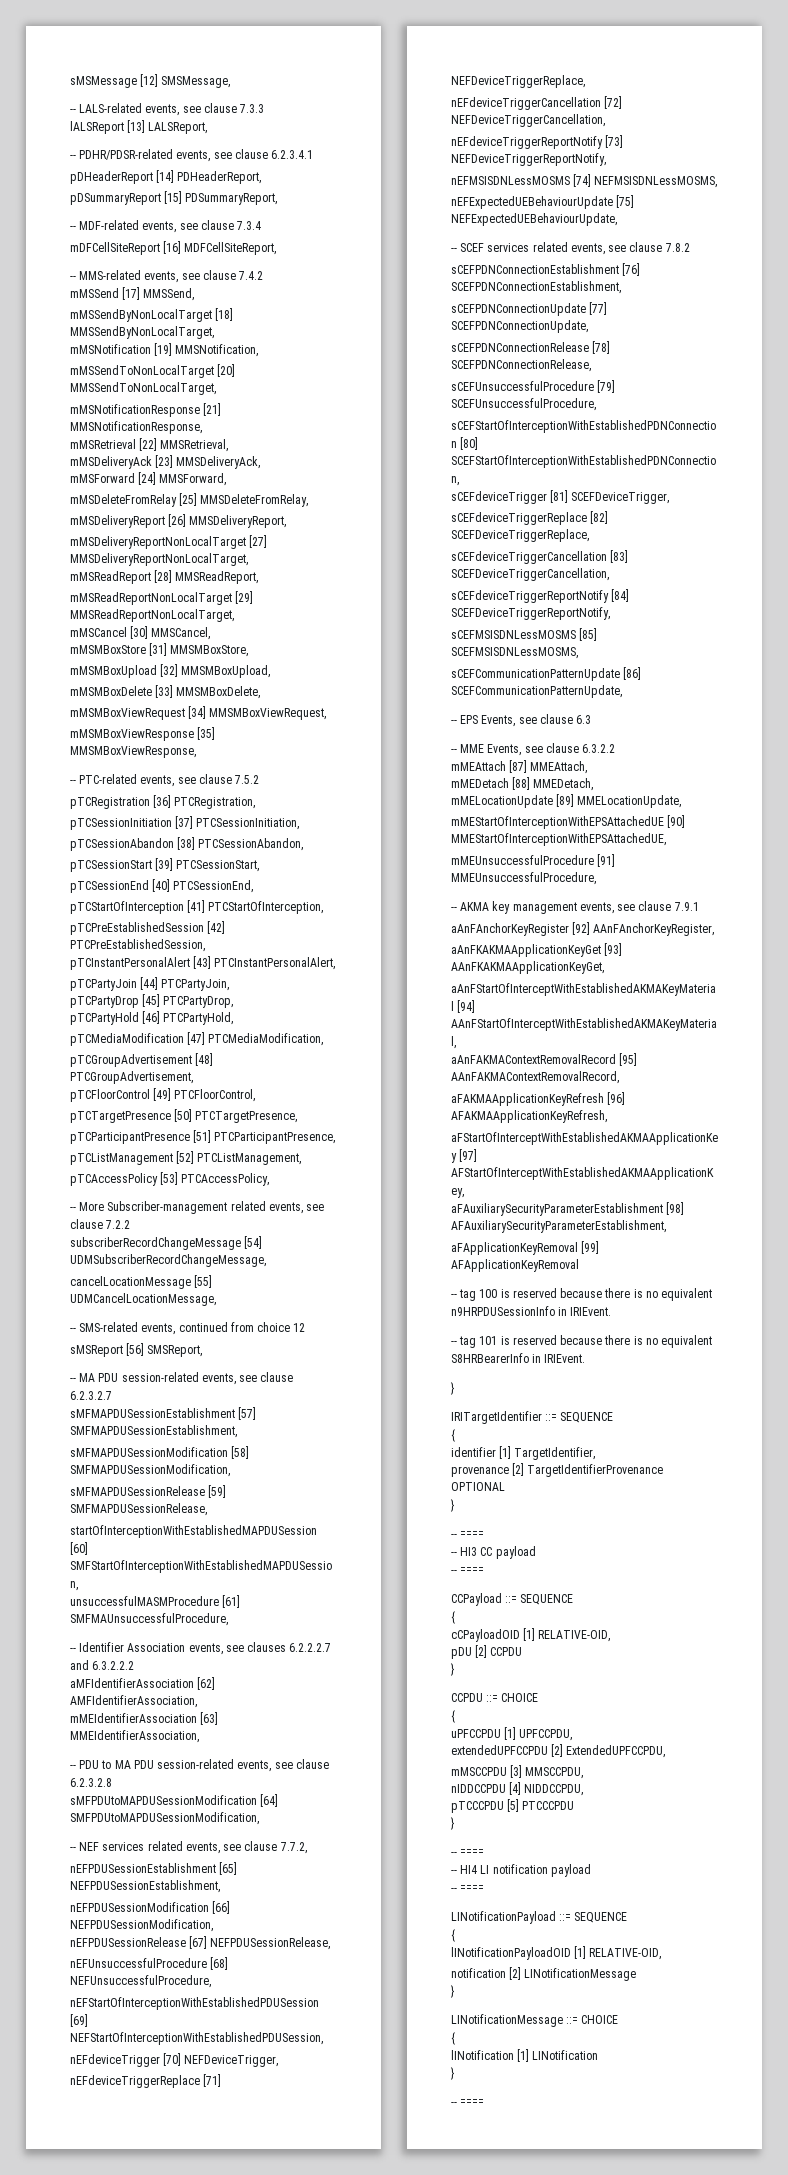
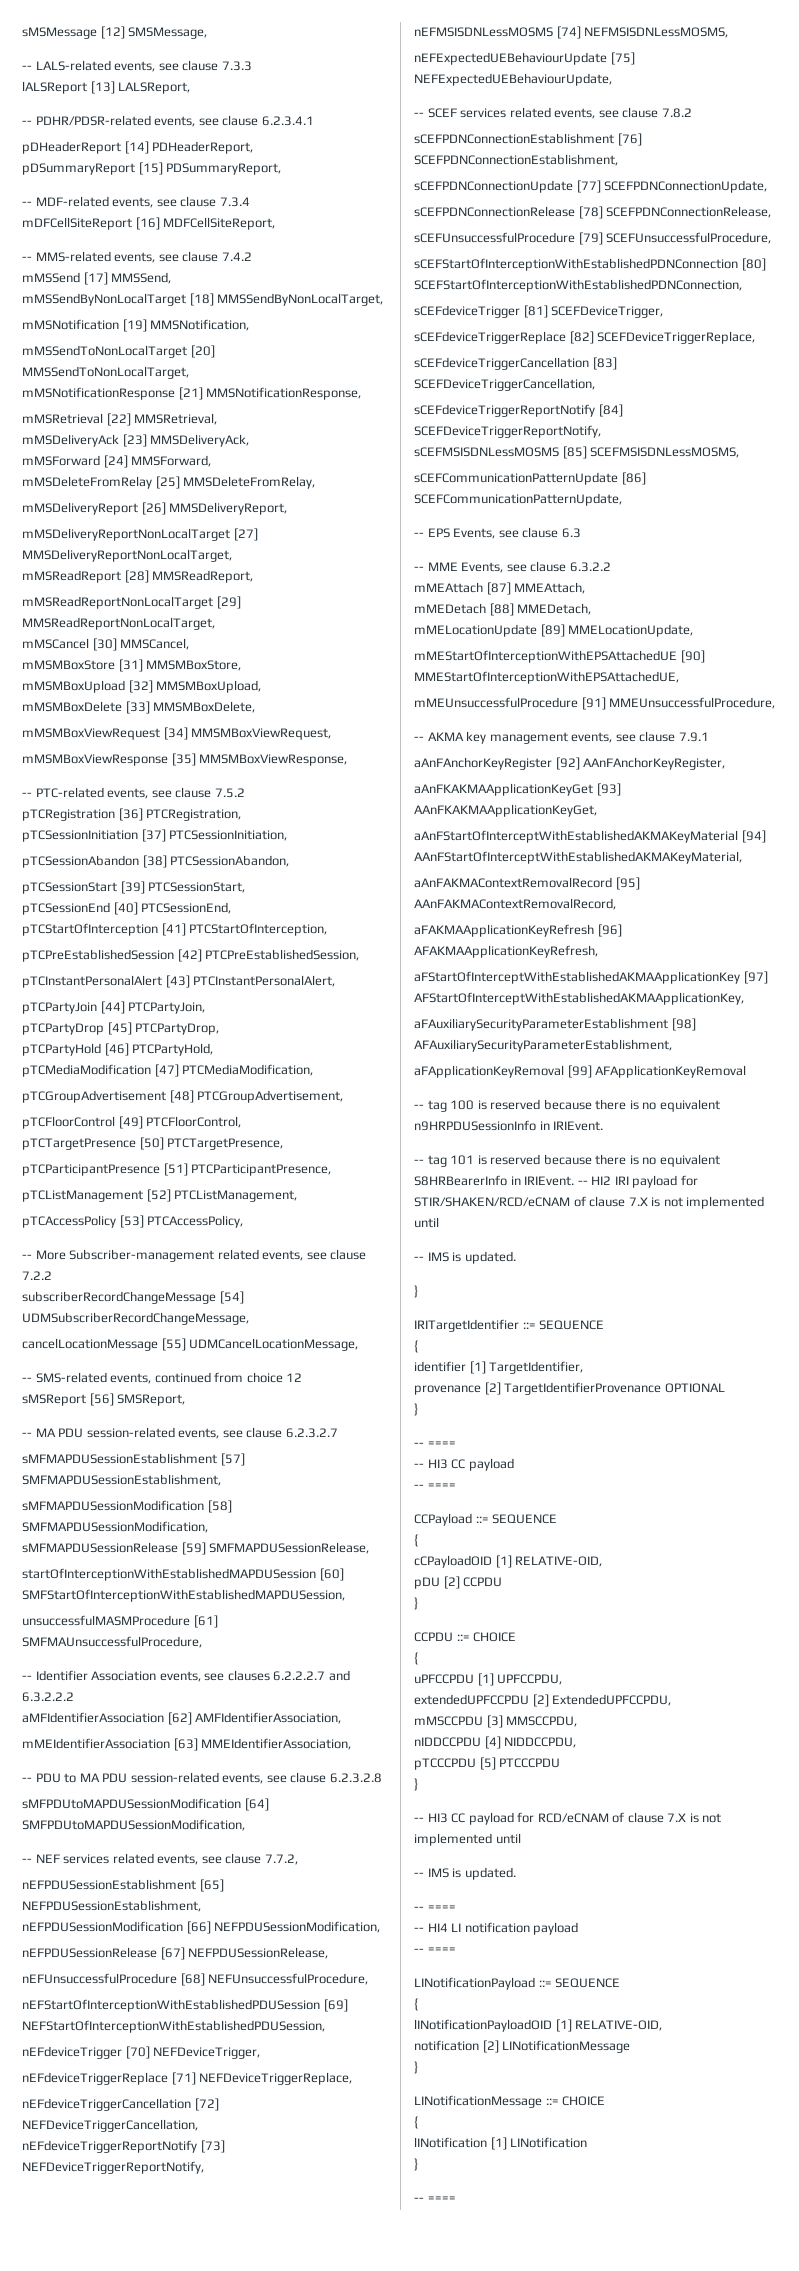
+ -- HI2 IRI payload for STIR/SHAKEN/RCD/eCNAM of clause 7.X is not implemented until
+ -- IMS is updated.
+ -- HI3 CC payload for RCD/eCNAM of clause 7.X is not implemented until
+ -- IMS is updated.

